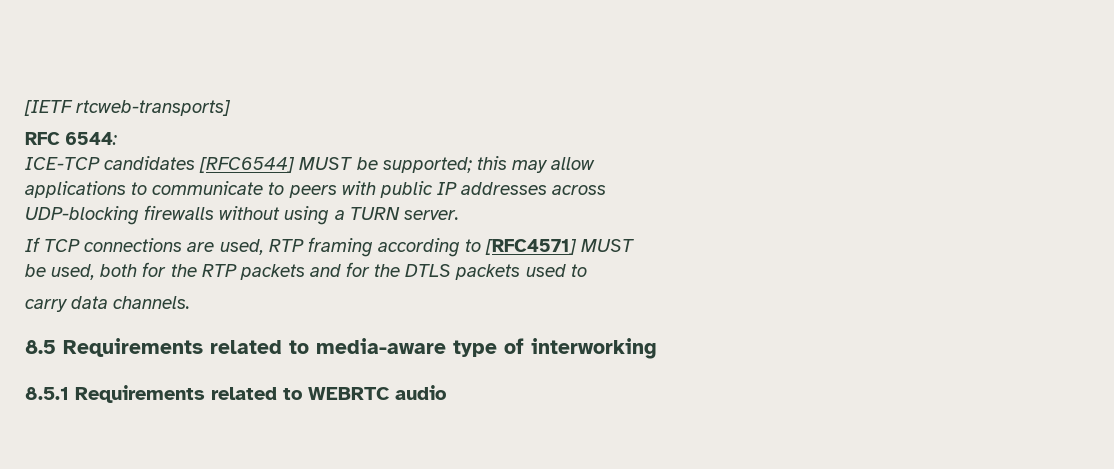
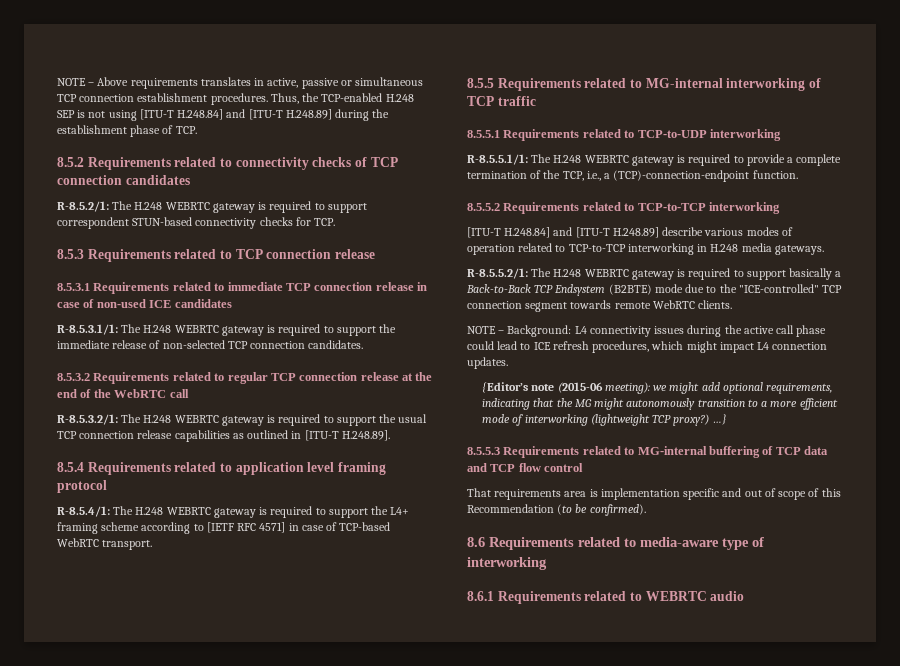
- [IETF rtcweb-transports]
- RFC 6544:
- ICE-TCP candidates [RFC6544] MUST be supported; this may allow
- applications to communicate to peers with public IP addresses across
- UDP-blocking firewalls without using a TURN server.
- If TCP connections are used, RTP framing according to [RFC4571] MUST
- be used, both for the RTP packets and for the DTLS packets used to
- carry data channels.
- 8.5 Requirements related to media-aware type of interworking
+ NOTE – Above requirements translates in active, passive or simultaneous TCP connection establishment procedures. Thus, the TCP-enabled H.248 SEP is not using [ITU-T H.248.84] and [ITU-T H.248.89] during the establishment phase of TCP.
+ 8.5.2 Requirements related to connectivity checks of TCP connection candidates
+ R-8.5.2/1: The H.248 WEBRTC gateway is required to support correspondent STUN-based connectivity checks for TCP.
+ 8.5.3 Requirements related to TCP connection release
+ 8.5.3.1 Requirements related to immediate TCP connection release in case of non-used ICE candidates
+ R-8.5.3.1/1: The H.248 WEBRTC gateway is required to support the immediate release of non-selected TCP connection candidates.
+ 8.5.3.2 Requirements related to regular TCP connection release at the end of the WebRTC call
+ R-8.5.3.2/1: The H.248 WEBRTC gateway is required to support the usual TCP connection release capabilities as outlined in [ITU-T H.248.89].
+ 8.5.4 Requirements related to application level framing protocol
+ R-8.5.4/1: The H.248 WEBRTC gateway is required to support the L4+ framing scheme according to [IETF RFC 4571] in case of TCP-based WebRTC transport.
+ 8.5.5 Requirements related to MG-internal interworking of TCP traffic
+ 8.5.5.1 Requirements related to TCP-to-UDP interworking
+ R-8.5.5.1/1: The H.248 WEBRTC gateway is required to provide a complete termination of the TCP, i.e., a (TCP)-connection-endpoint function.
+ 8.5.5.2 Requirements related to TCP-to-TCP interworking
+ [ITU-T H.248.84] and [ITU-T H.248.89] describe various modes of operation related to TCP-to-TCP interworking in H.248 media gateways.
+ R-8.5.5.2/1: The H.248 WEBRTC gateway is required to support basically a Back-to-Back TCP Endsystem (B2BTE) mode due to the "ICE-controlled" TCP connection segment towards remote WebRTC clients.
+ NOTE – Background: L4 connectivity issues during the active call phase could lead to ICE refresh procedures, which might impact L4 connection updates.
+ {Editor’s note (2015-06 meeting): we might add optional requirements, indicating that the MG might autonomously transition to a more efficient mode of interworking (lightweight TCP proxy?) …}
+ 8.5.5.3 Requirements related to MG-internal buffering of TCP data and TCP flow control
+ That requirements area is implementation specific and out of scope of this Recommendation (to be confirmed).
+ 8.6 Requirements related to media-aware type of interworking
- 8.5.1 Requirements related to WEBRTC audio
+ 8.6.1 Requirements related to WEBRTC audio

